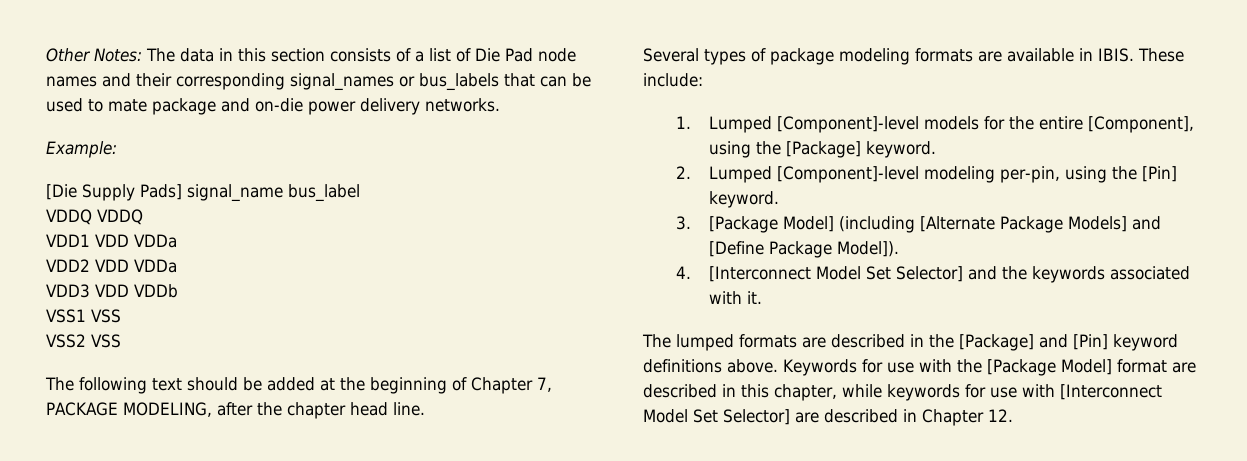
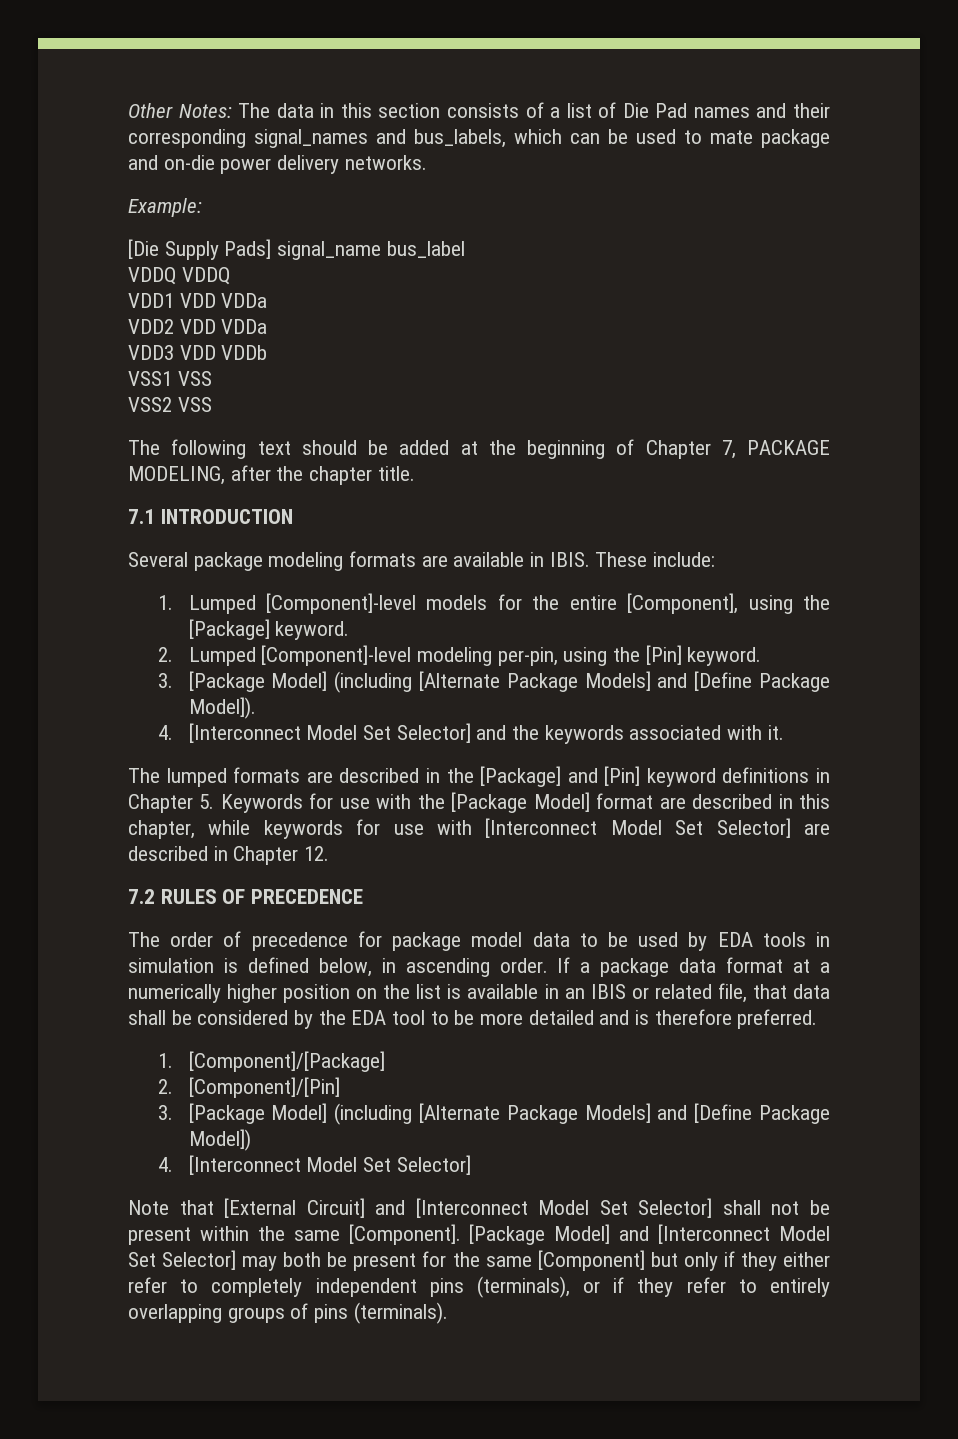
- Other Notes: The data in this section consists of a list of Die Pad node names and their corresponding signal_names or bus_labels that can be used to mate package and on-die power delivery networks.
+ Other Notes: The data in this section consists of a list of Die Pad names and their corresponding signal_names and bus_labels, which can be used to mate package and on-die power delivery networks.
- The following text should be added at the beginning of Chapter 7, PACKAGE MODELING, after the chapter head line.
+ The following text should be added at the beginning of Chapter 7, PACKAGE MODELING, after the chapter title.
+ 7.1 INTRODUCTION
- Several types of package modeling formats are available in IBIS.
+ Several package modeling formats are available in IBIS.
- The lumped formats are described in the [Package] and [Pin] keyword definitions above. Keywords for use with the [Package Model] format are described in this chapter, while keywords for use with [Interconnect Model Set Selector] are described in Chapter 12.
+ The lumped formats are described in the [Package] and [Pin] keyword definitions in Chapter 5. Keywords for use with the [Package Model] format are described in this chapter, while keywords for use with [Interconnect Model Set Selector] are described in Chapter 12.
+ 7.2 RULES OF PRECEDENCE
+ The order of precedence for package model data to be used by EDA tools in simulation is defined below, in ascending order. If a package data format at a numerically higher position on the list is available in an IBIS or related file, that data shall be considered by the EDA tool to be more detailed and is therefore preferred.
+ 1. [Component]/[Package]
+ 2. [Component]/[Pin]
+ 3. [Package Model] (including [Alternate Package Models] and [Define Package Model])
+ 4. [Interconnect Model Set Selector]
+ Note that [External Circuit] and [Interconnect Model Set Selector] shall not be present within the same [Component]. [Package Model] and [Interconnect Model Set Selector] may both be present for the same [Component] but only if they either refer to completely independent pins (terminals), or if they refer to entirely overlapping groups of pins (terminals).

